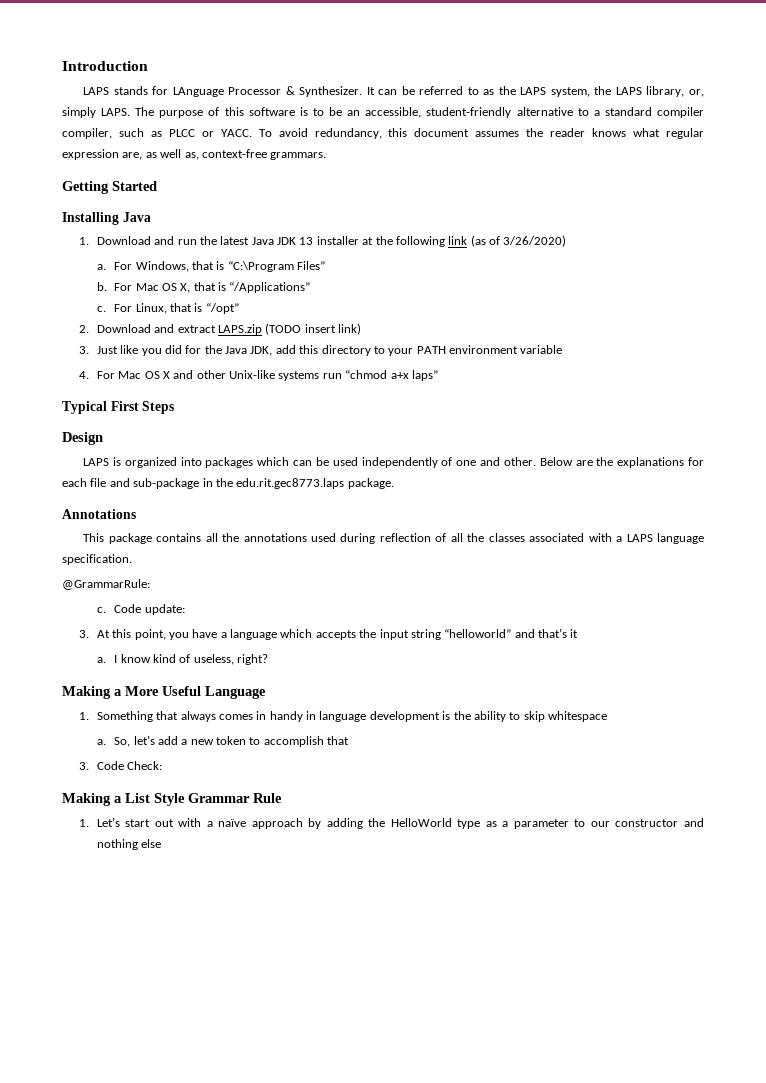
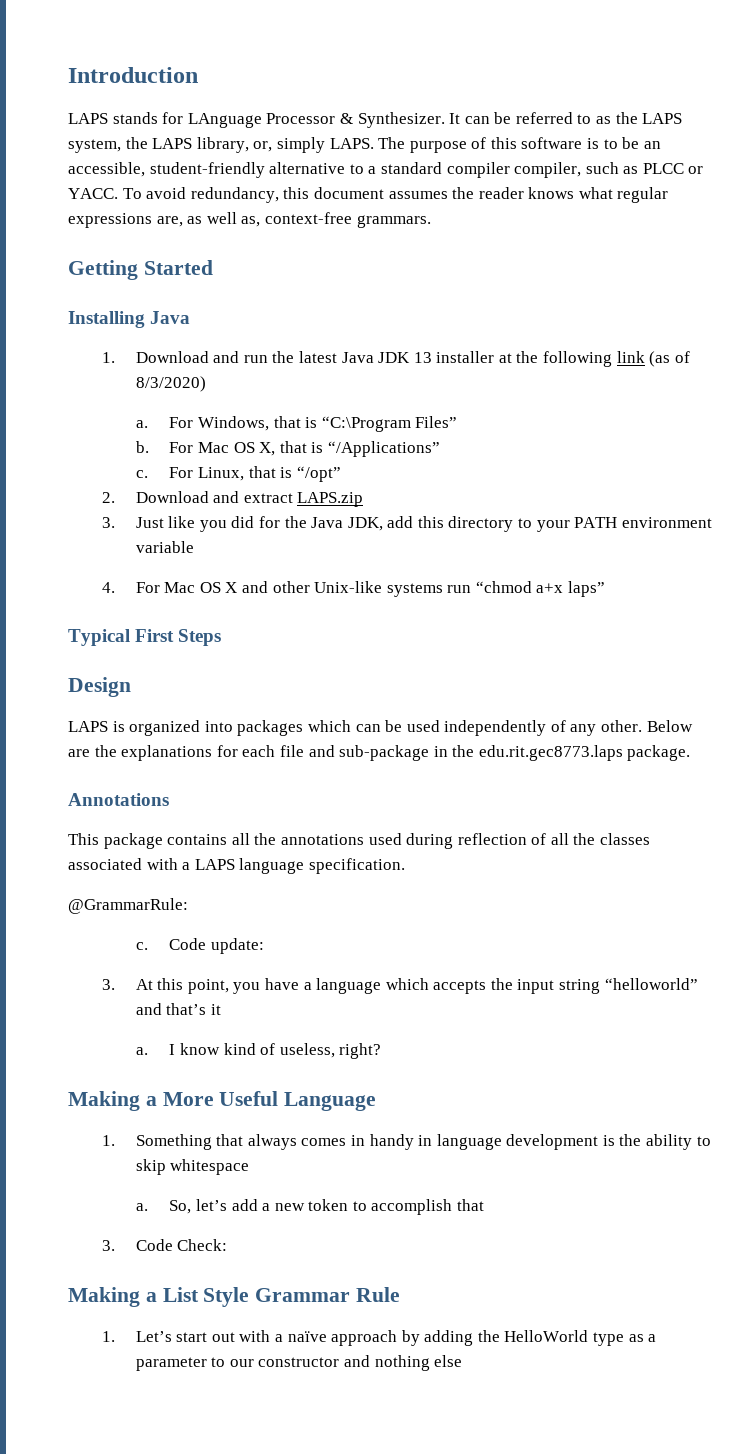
- To avoid redundancy, this document assumes the reader knows what regular expression are, as well as, context-free grammars.
+ To avoid redundancy, this document assumes the reader knows what regular expressions are, as well as, context-free grammars.
- 1. Download and run the latest Java JDK 13 installer at the following link (as of 3/26/2020)
+ 1. Download and run the latest Java JDK 13 installer at the following link (as of 8/3/2020)
- 2. Download and extract LAPS.zip (TODO insert link)
+ 2. Download and extract LAPS.zip
- LAPS is organized into packages which can be used independently of one and other.
+ LAPS is organized into packages which can be used independently of any other.

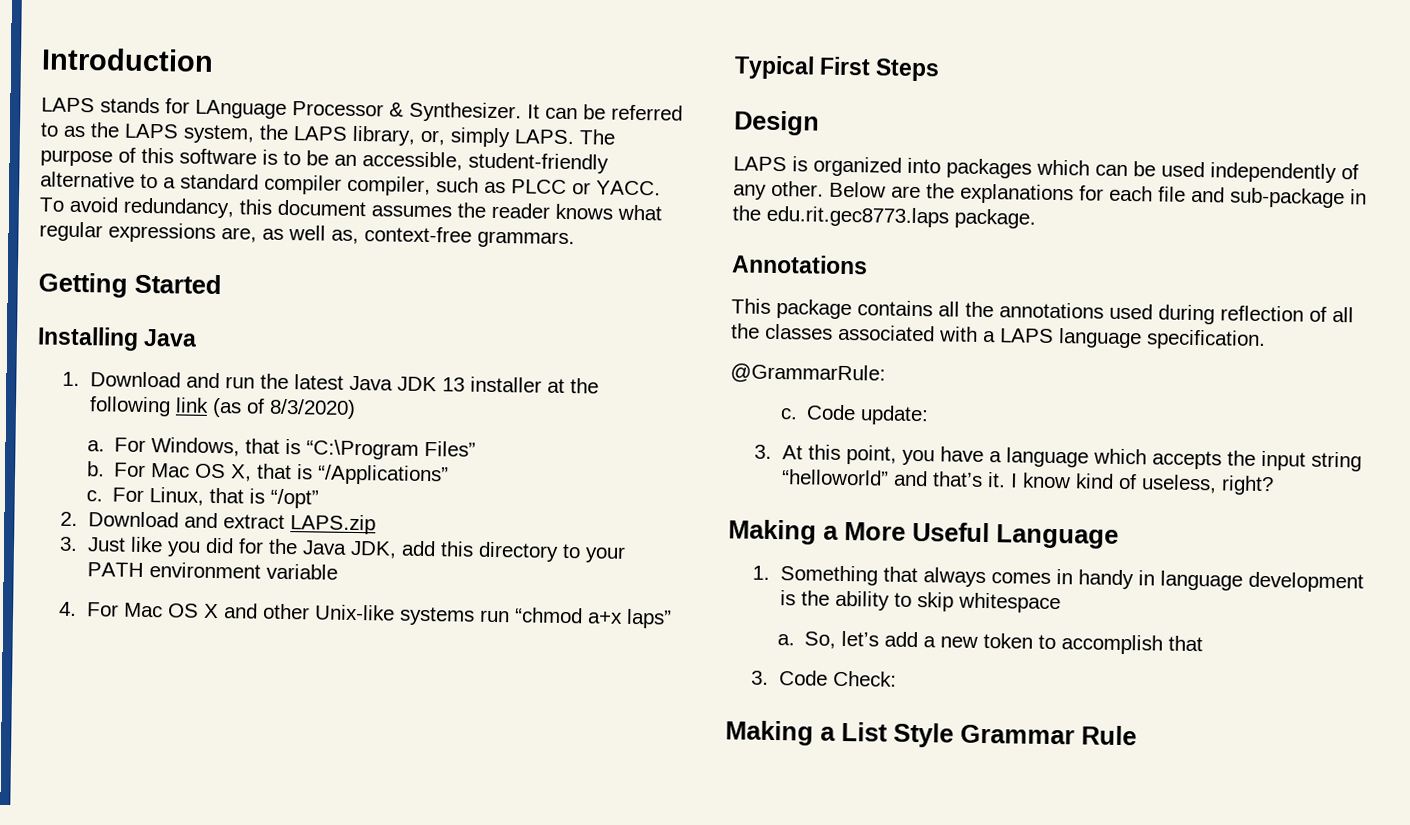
- 3. At this point, you have a language which accepts the input string “helloworld” and that’s it
- a.
+ 3. At this point, you have a language which accepts the input string “helloworld” and that’s it.
- 1. Let’s start out with a naïve approach by adding the HelloWorld type as a parameter to our constructor and nothing else

